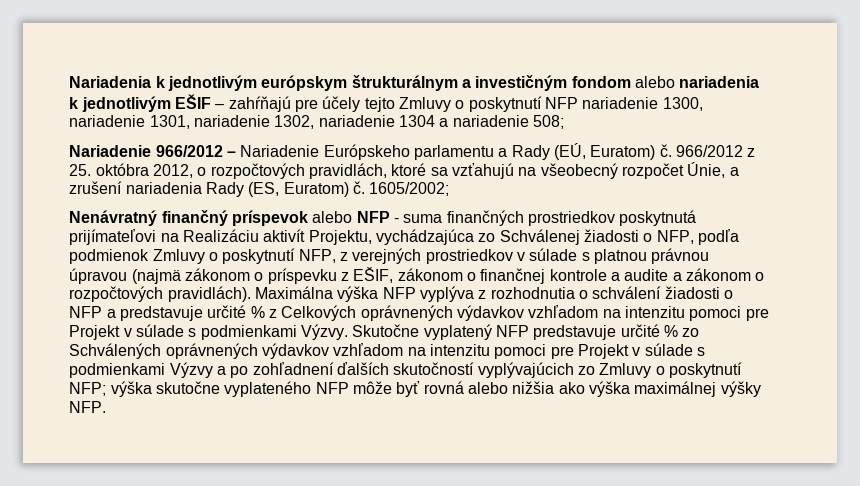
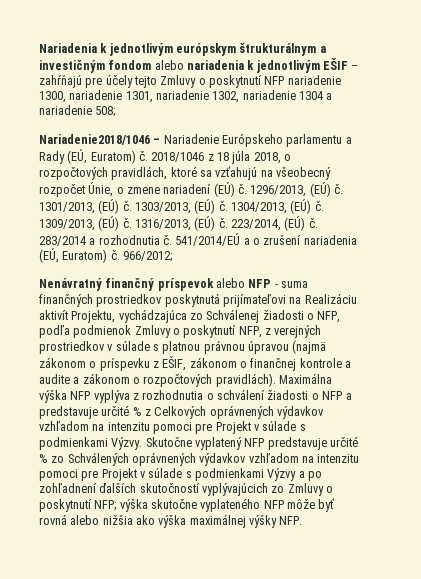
- Nariadenie 966/2012 – Nariadenie Európskeho parlamentu a Rady (EÚ, Euratom) č.
+ Nariadenie2018/1046 – Nariadenie Európskeho parlamentu a Rady (EÚ, Euratom) č.
- 966/2012 z 25. októbra 2012, o rozpočtových pravidlách, ktoré sa vzťahujú na všeobecný rozpočet Únie, a zrušení nariadenia Rady (ES, Euratom) č. 1605/2002;
+ 2018/1046 z 18 júla 2018, o rozpočtových pravidlách, ktoré sa vzťahujú na všeobecný rozpočet Únie, o zmene nariadení (EÚ) č. 1296/2013, (EÚ) č. 1301/2013, (EÚ) č. 1303/2013, (EÚ) č. 1304/2013, (EÚ) č. 1309/2013, (EÚ) č. 1316/2013, (EÚ) č. 223/2014, (EÚ) č. 283/2014 a rozhodnutia č. 541/2014/EÚ a o zrušení nariadenia (EÚ, Euratom) č. 966/2012;

